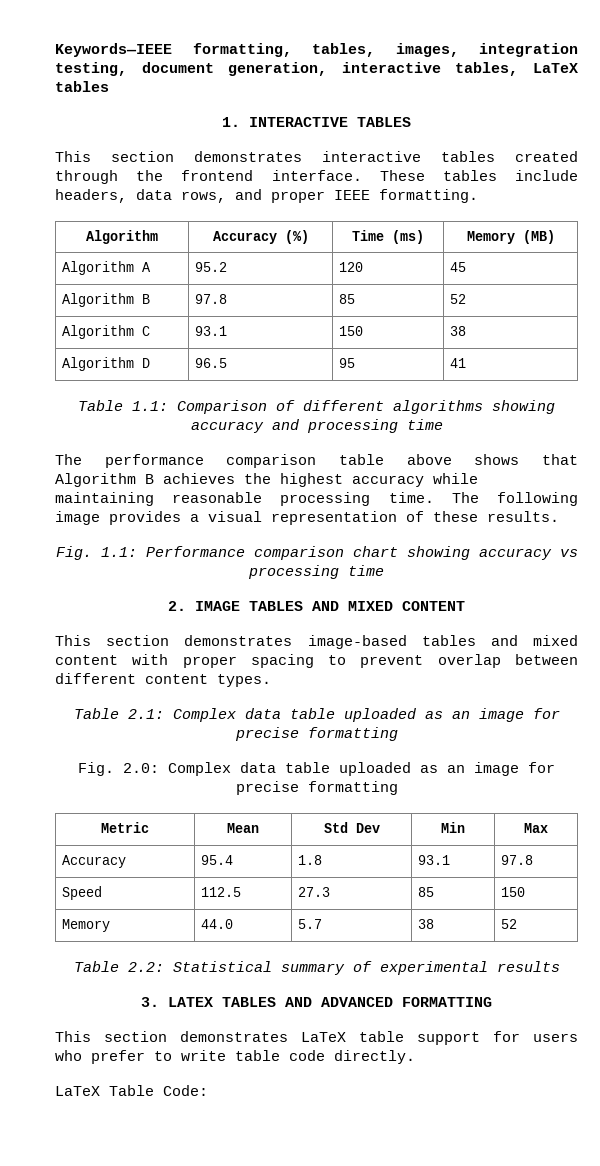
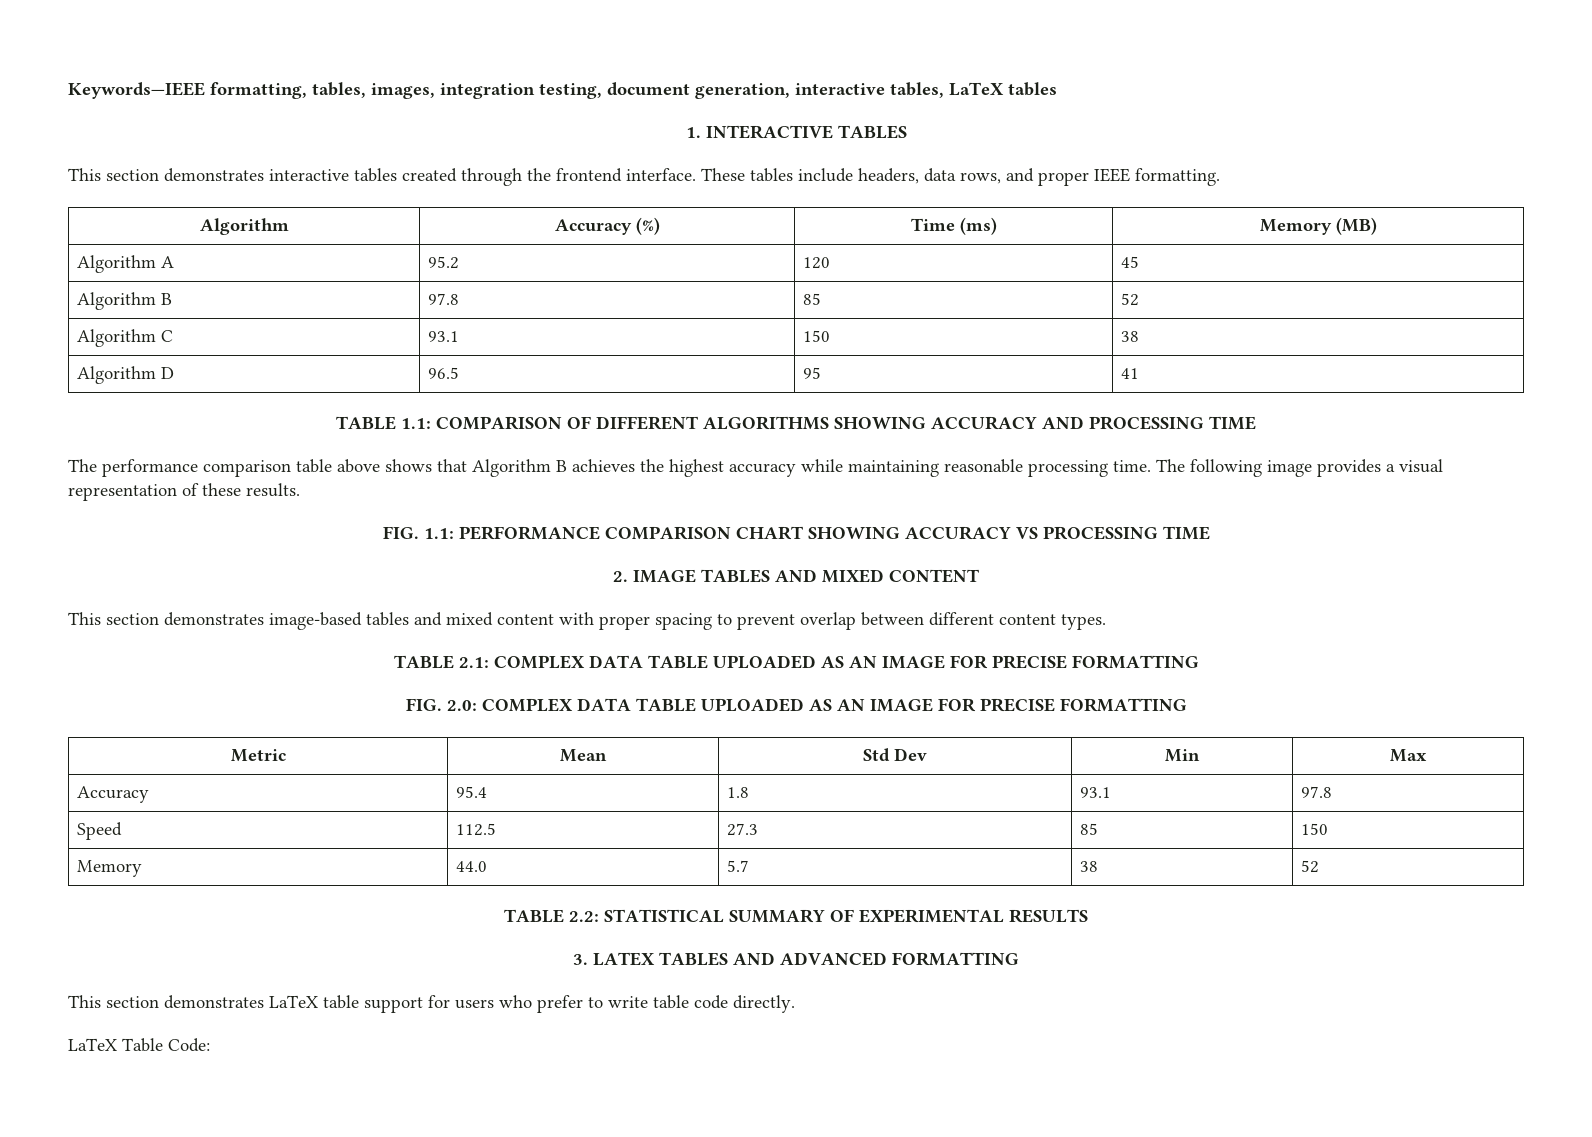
- Table 1.1: Comparison of different algorithms showing accuracy and processing time
+ TABLE 1.1: COMPARISON OF DIFFERENT ALGORITHMS SHOWING ACCURACY AND PROCESSING TIME
- Fig. 1.1: Performance comparison chart showing accuracy vs processing time
+ FIG. 1.1: PERFORMANCE COMPARISON CHART SHOWING ACCURACY VS PROCESSING TIME
- Table 2.1: Complex data table uploaded as an image for precise formatting
- Fig. 2.0: Complex data table uploaded as an image for precise formatting
+ TABLE 2.1: COMPLEX DATA TABLE UPLOADED AS AN IMAGE FOR PRECISE FORMATTING
+ FIG. 2.0: COMPLEX DATA TABLE UPLOADED AS AN IMAGE FOR PRECISE FORMATTING
- Table 2.2: Statistical summary of experimental results
+ TABLE 2.2: STATISTICAL SUMMARY OF EXPERIMENTAL RESULTS

